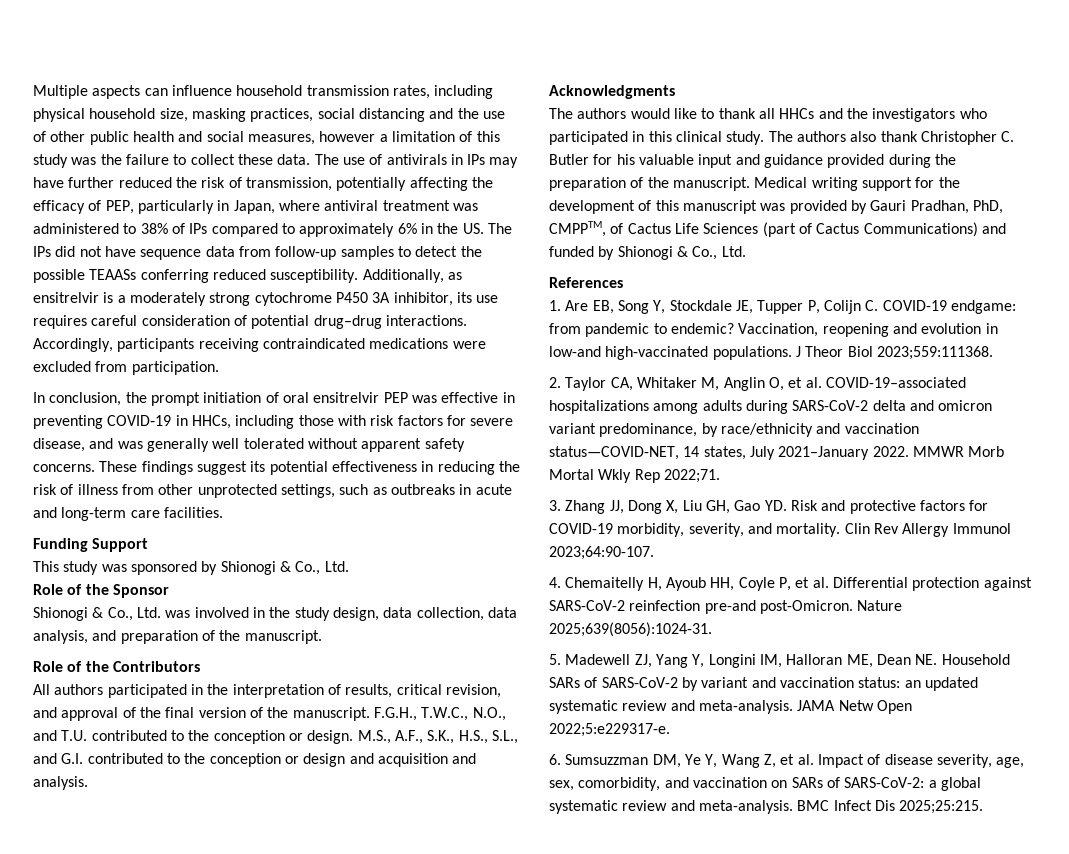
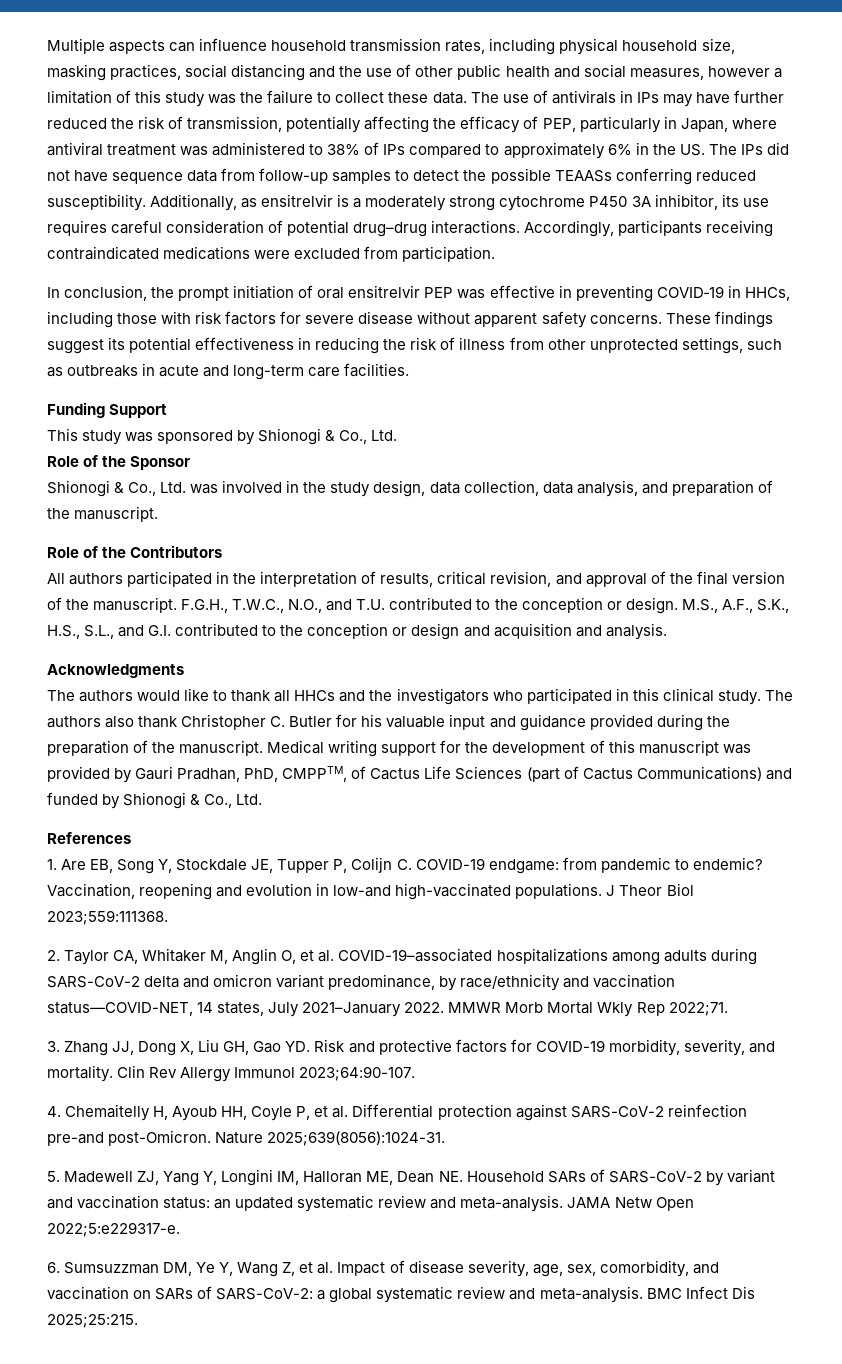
- In conclusion, the prompt initiation of oral ensitrelvir PEP was effective in preventing COVID‑19 in HHCs, including those with risk factors for severe disease, and was generally well tolerated without apparent safety concerns.
+ In conclusion, the prompt initiation of oral ensitrelvir PEP was effective in preventing COVID‑19 in HHCs, including those with risk factors for severe disease without apparent safety concerns.

